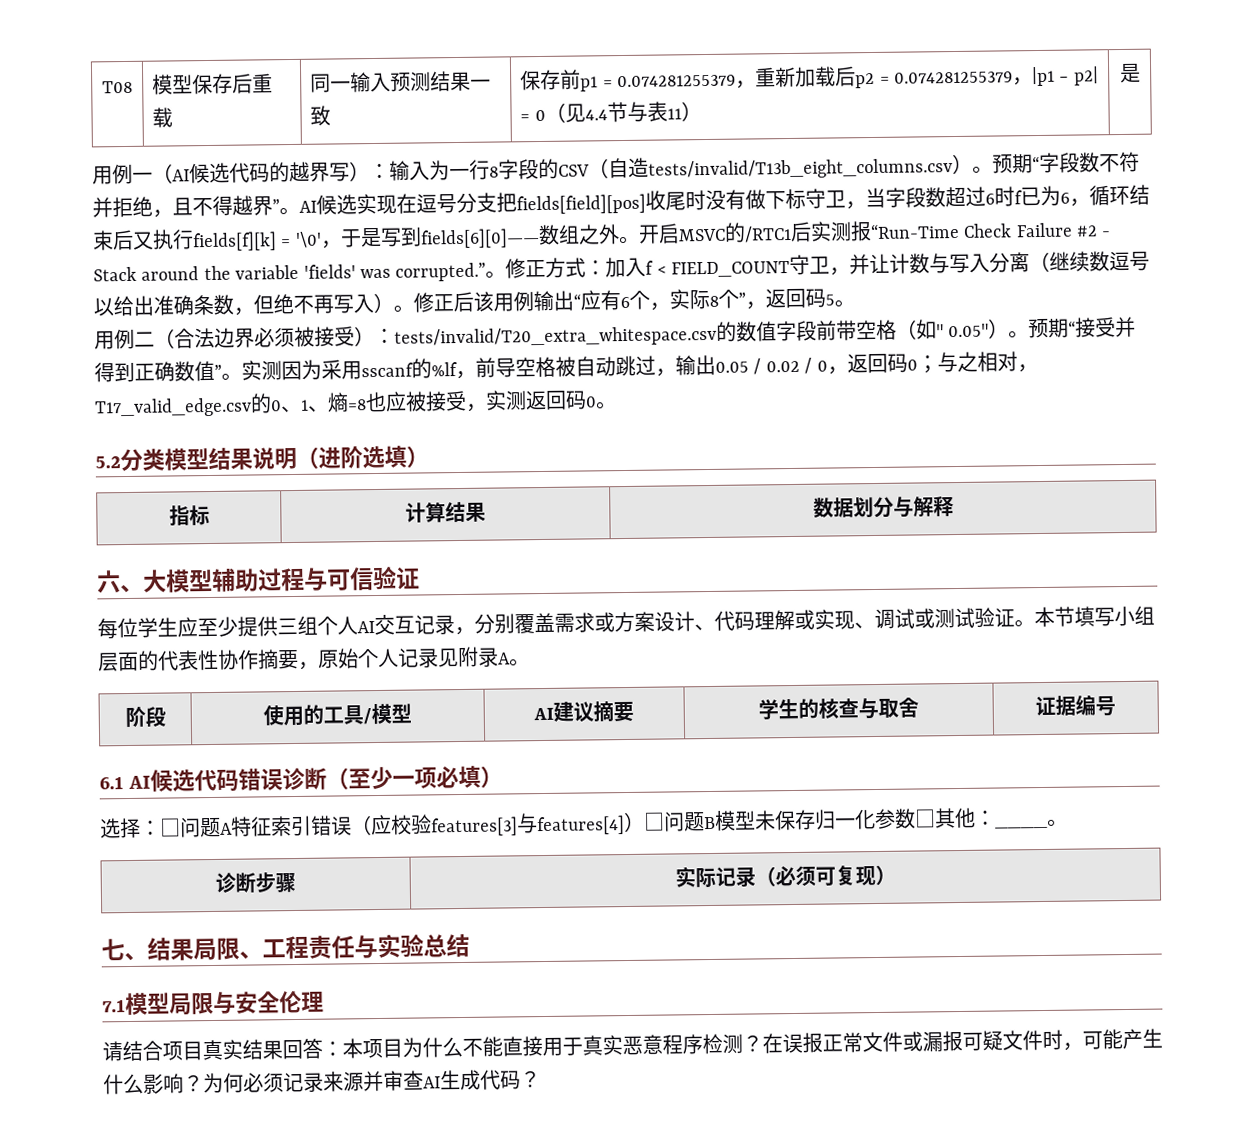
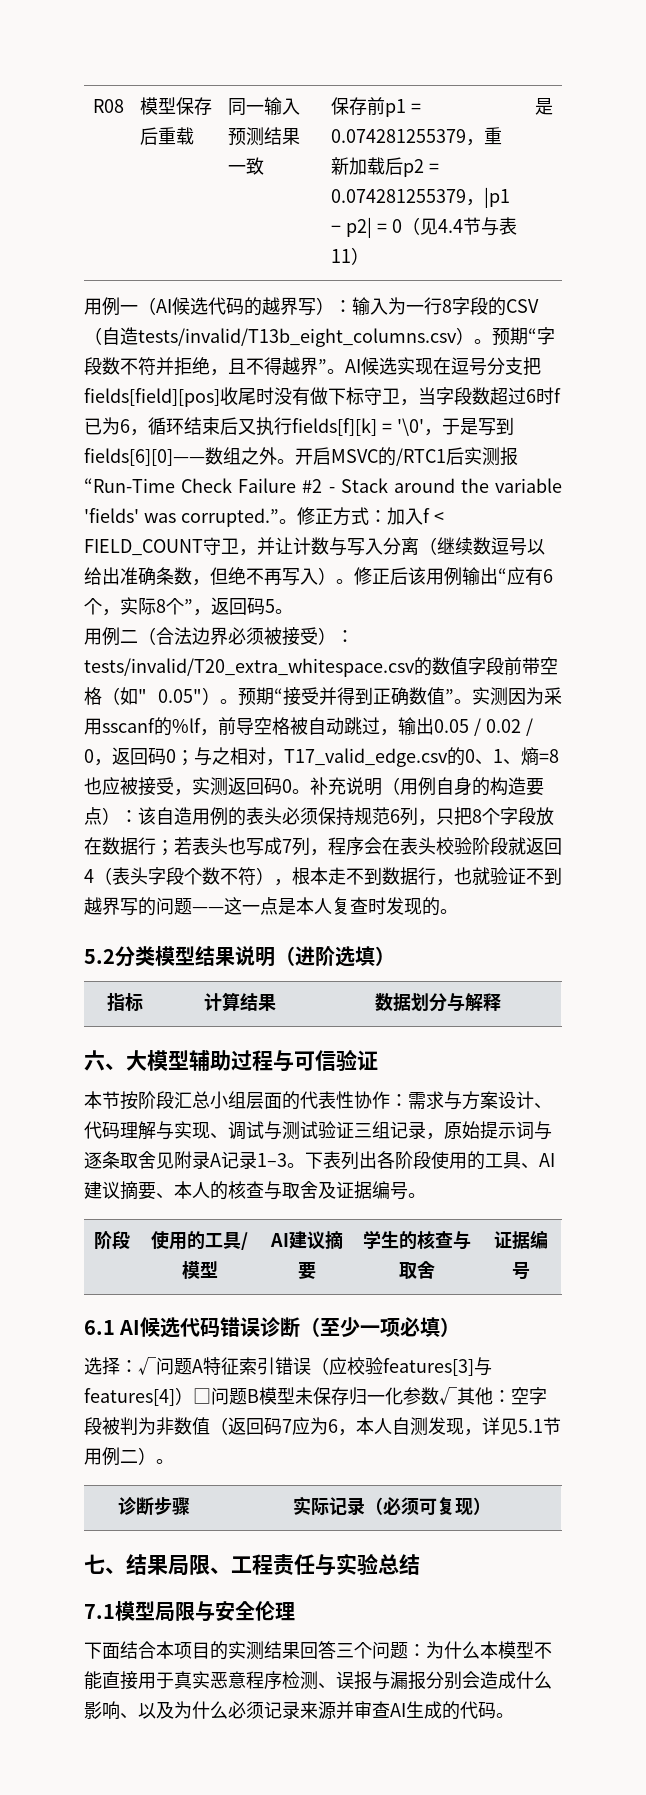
- T08 | 模型保存后重载 | 同一输入预测结果一致 | 保存前p1 = 0.074281255379，重新加载后p2 = 0.074281255379，|p1 − p2| = 0（见4.4节与表11） | 是
+ R08 | 模型保存后重载 | 同一输入预测结果一致 | 保存前p1 = 0.074281255379，重新加载后p2 = 0.074281255379，|p1 − p2| = 0（见4.4节与表11） | 是
+ 补充说明（用例自身的构造要点）：该自造用例的表头必须保持规范6列，只把8个字段放在数据行；若表头也写成7列，程序会在表头校验阶段就返回4（表头字段个数不符），根本走不到数据行，也就验证不到越界写的问题——这一点是本人复查时发现的。
- 每位学生应至少提供三组个人AI交互记录，分别覆盖需求或方案设计、代码理解或实现、调试或测试验证。本节填写小组层面的代表性协作摘要，原始个人记录见附录A。
+ 本节按阶段汇总小组层面的代表性协作：需求与方案设计、代码理解与实现、调试与测试验证三组记录，原始提示词与逐条取舍见附录A记录1–3。下表列出各阶段使用的工具、AI建议摘要、本人的核查与取舍及证据编号。
- 选择：□问题A特征索引错误（应校验features[3]与features[4]）□问题B模型未保存归一化参数□其他：____。
+ 选择：√问题A特征索引错误（应校验features[3]与features[4]）□问题B模型未保存归一化参数√其他：空字段被判为非数值（返回码7应为6，本人自测发现，详见5.1节用例二）。
- 请结合项目真实结果回答：本项目为什么不能直接用于真实恶意程序检测？在误报正常文件或漏报可疑文件时，可能产生什么影响？为何必须记录来源并审查AI生成代码？
+ 下面结合本项目的实测结果回答三个问题：为什么本模型不能直接用于真实恶意程序检测、误报与漏报分别会造成什么影响、以及为什么必须记录来源并审查AI生成的代码。

